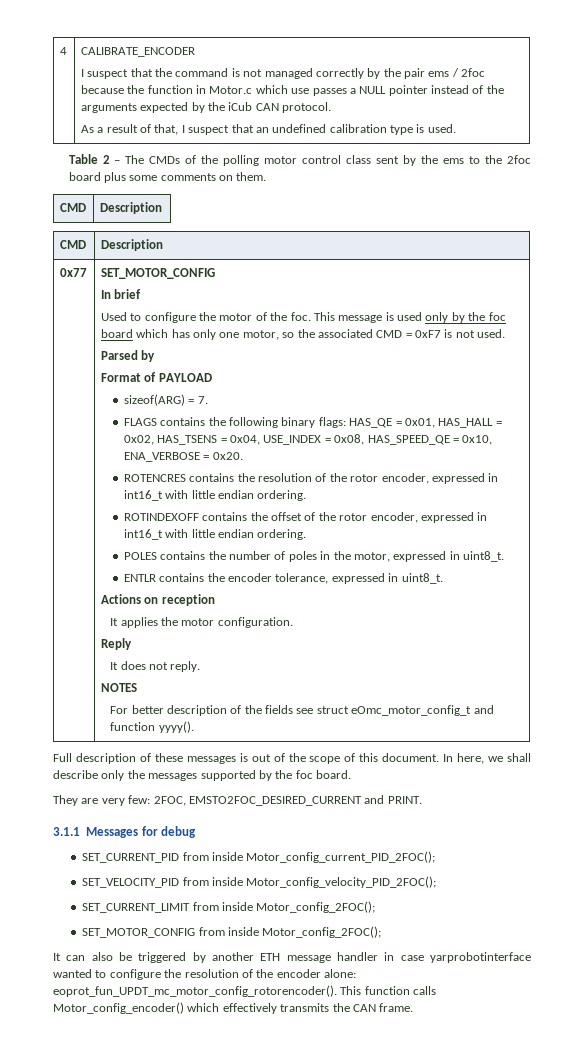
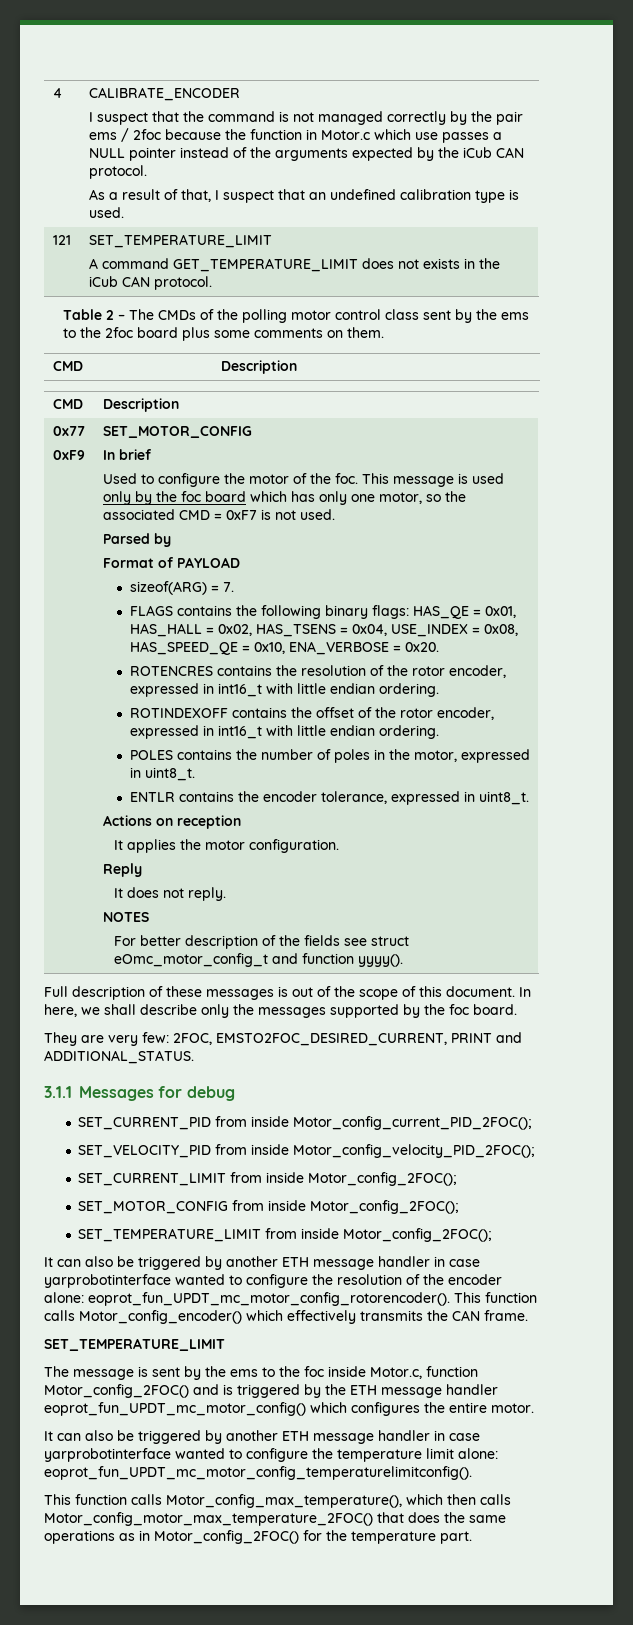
+ 121 | SET_TEMPERATURE_LIMIT
+ A command GET_TEMPERATURE_LIMIT does not exists in the iCub CAN protocol.
+ 0xF9
- They are very few: 2FOC, EMSTO2FOC_DESIRED_CURRENT and PRINT.
+ They are very few: 2FOC, EMSTO2FOC_DESIRED_CURRENT, PRINT and ADDITIONAL_STATUS.
+ SET_TEMPERATURE_LIMIT from inside Motor_config_2FOC();
  This function calls Motor_config_encoder() which effectively transmits the CAN frame.
+ SET_TEMPERATURE_LIMIT
+ The message is sent by the ems to the foc inside Motor.c, function Motor_config_2FOC() and is triggered by the ETH message handler eoprot_fun_UPDT_mc_motor_config() which configures the entire motor.
+ It can also be triggered by another ETH message handler in case yarprobotinterface wanted to configure the temperature limit alone: eoprot_fun_UPDT_mc_motor_config_temperaturelimitconfig().
+ This function calls Motor_config_max_temperature(), which then calls Motor_config_motor_max_temperature_2FOC() that does the same operations as in Motor_config_2FOC() for the temperature part.

